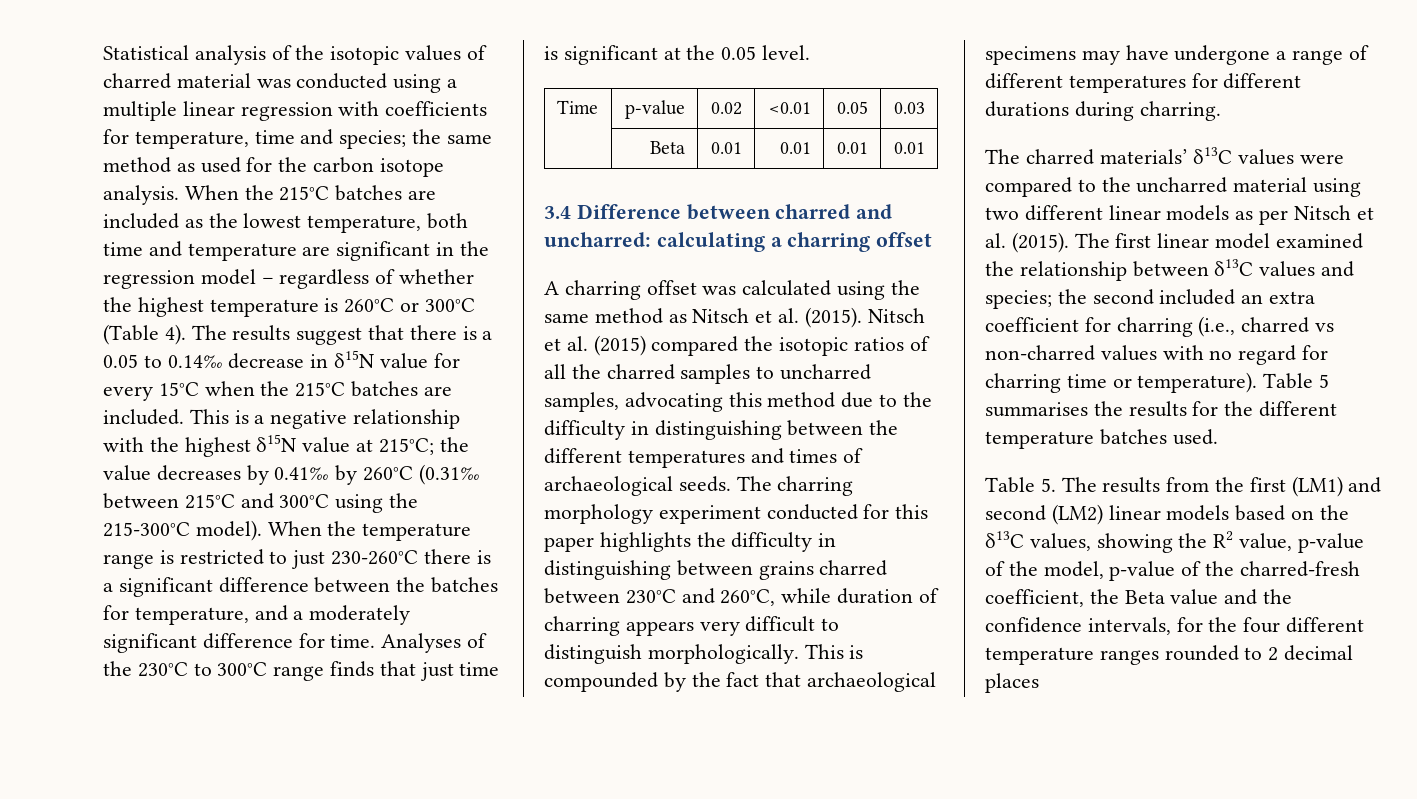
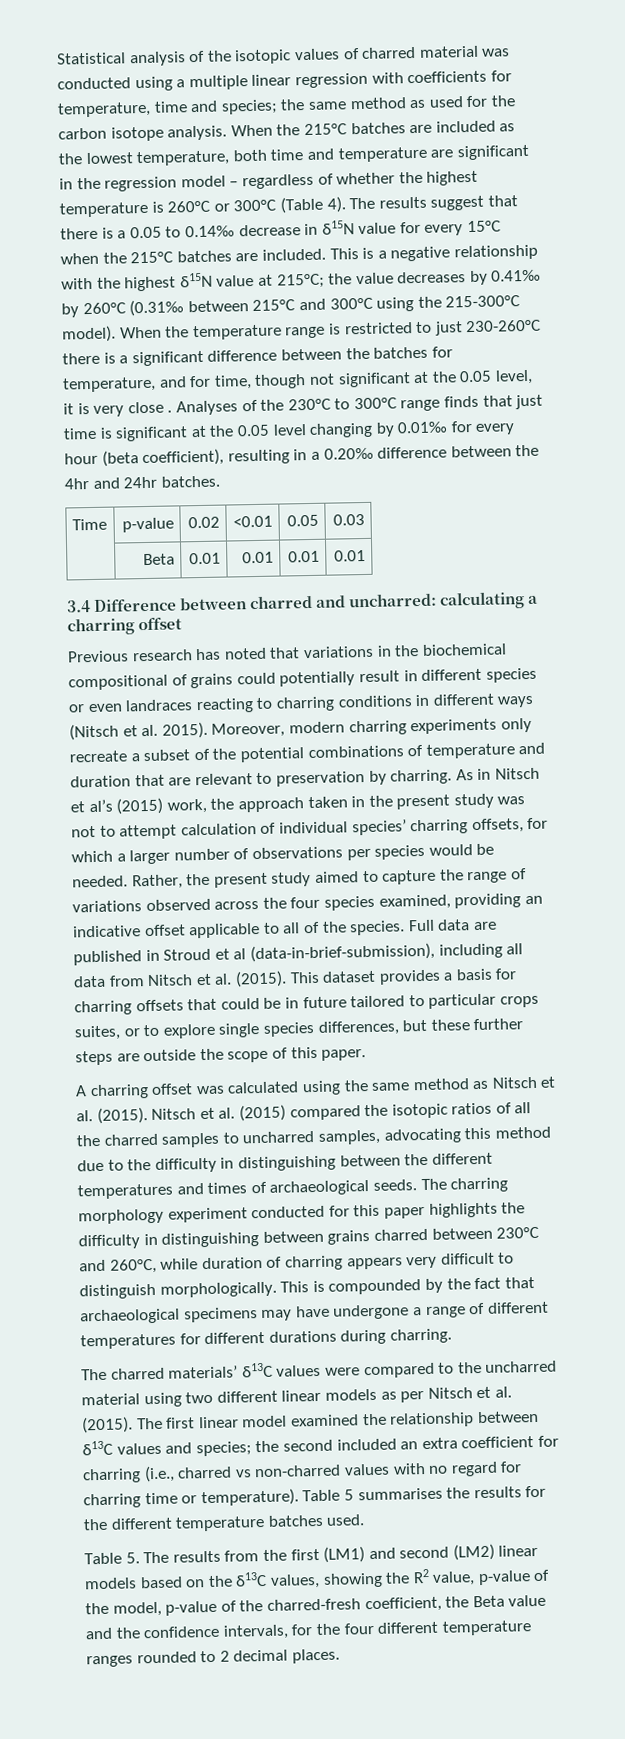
- When the temperature range is restricted to just 230-260°C there is a significant difference between the batches for temperature, and a moderately significant difference for time.
+ When the temperature range is restricted to just 230-260°C there is a significant difference between the batches for temperature, and for time, though not significant at the 0.05 level, it is very close .
- Analyses of the 230°C to 300°C range finds that just time is significant at the 0.05 level.
+ Analyses of the 230°C to 300°C range finds that just time is significant at the 0.05 level changing by 0.01‰ for every hour (beta coefficient), resulting in a 0.20‰ difference between the 4hr and 24hr batches.
+ Previous research has noted that variations in the biochemical compositional of grains could potentially result in different species or even landraces reacting to charring conditions in different ways (Nitsch et al. 2015). Moreover, modern charring experiments only recreate a subset of the potential combinations of temperature and duration that are relevant to preservation by charring. As in Nitsch et al’s (2015) work, the approach taken in the present study was not to attempt calculation of individual species’ charring offsets, for which a larger number of observations per species would be needed. Rather, the present study aimed to capture the range of variations observed across the four species examined, providing an indicative offset applicable to all of the species. Full data are published in Stroud et al (data-in-brief-submission), including all data from Nitsch et al. (2015). This dataset provides a basis for charring offsets that could be in future tailored to particular crops suites, or to explore single species differences, but these further steps are outside the scope of this paper.
- Table 5. The results from the first (LM1) and second (LM2) linear models based on the δ13C values, showing the R2 value, p-value of the model, p-value of the charred-fresh coefficient, the Beta value and the confidence intervals, for the four different temperature ranges rounded to 2 decimal places
+ Table 5. The results from the first (LM1) and second (LM2) linear models based on the δ13C values, showing the R2 value, p-value of the model, p-value of the charred-fresh coefficient, the Beta value and the confidence intervals, for the four different temperature ranges rounded to 2 decimal places.

